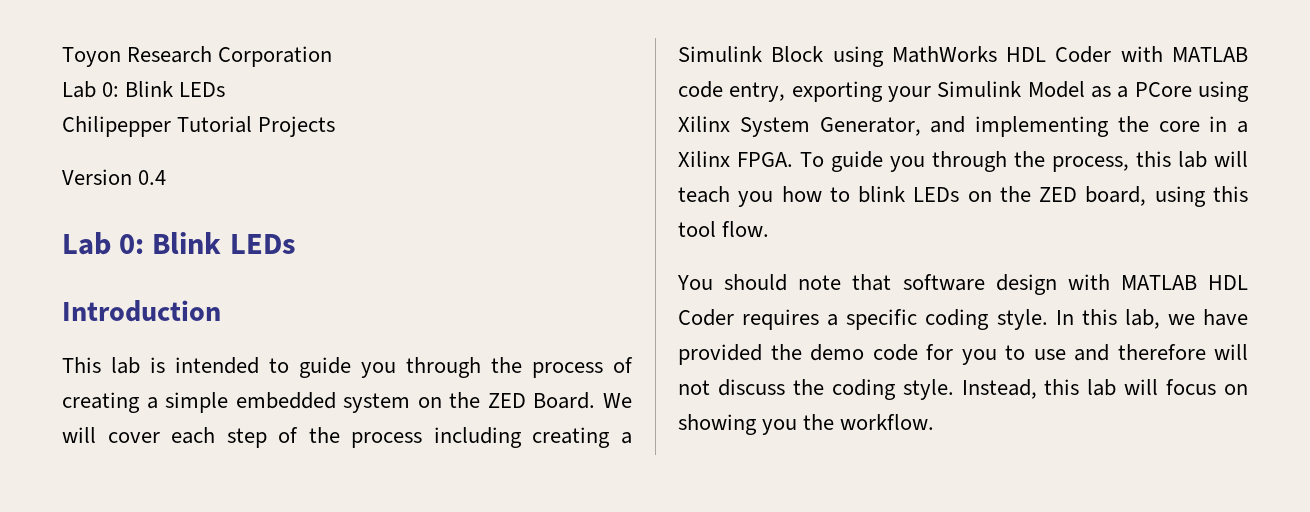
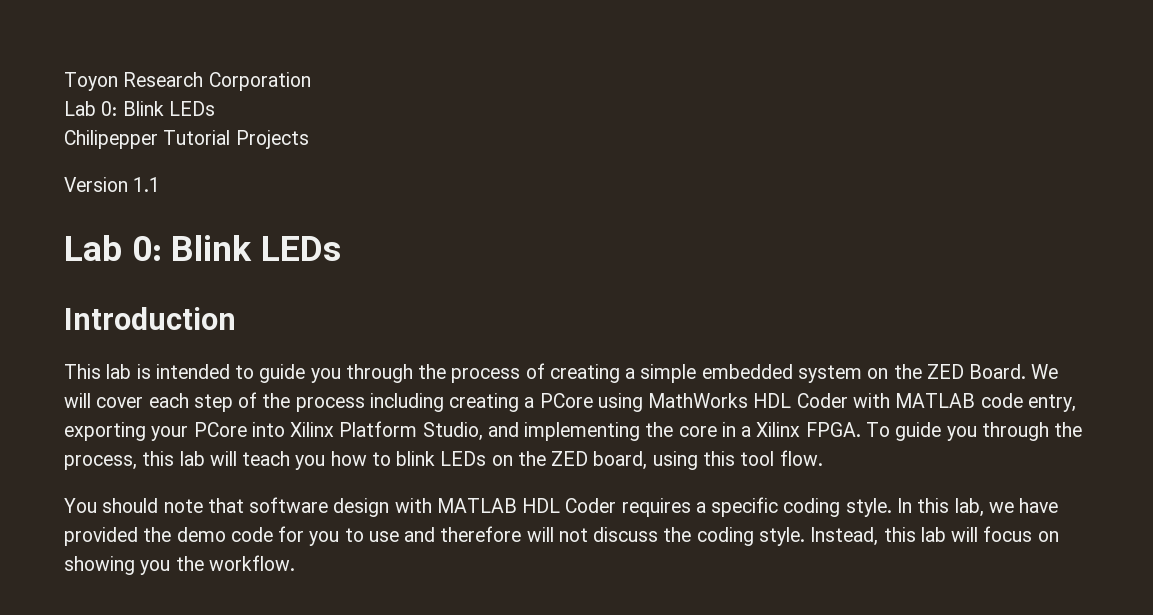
- Version 0.4
+ Version 1.1
- We will cover each step of the process including creating a Simulink Block using MathWorks HDL Coder with MATLAB code entry, exporting your Simulink Model as a PCore using Xilinx System Generator, and implementing the core in a Xilinx FPGA.
+ We will cover each step of the process including creating a PCore using MathWorks HDL Coder with MATLAB code entry, exporting your PCore into Xilinx Platform Studio, and implementing the core in a Xilinx FPGA.

